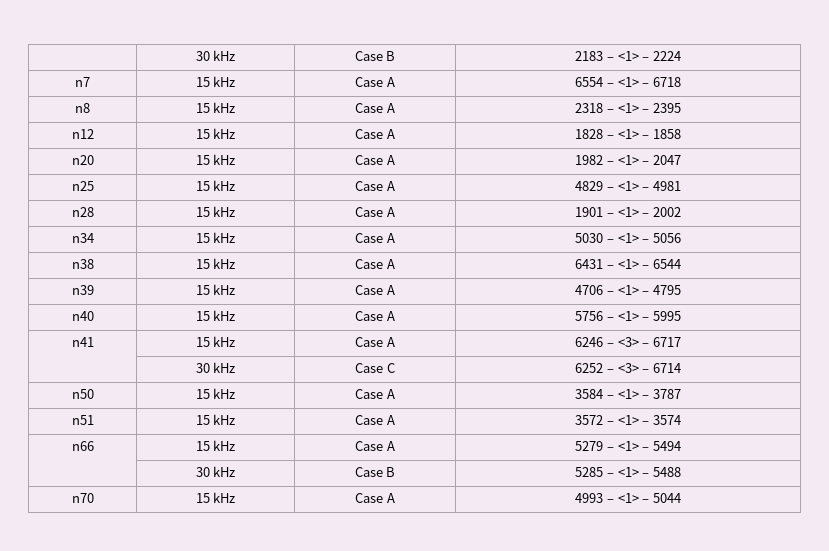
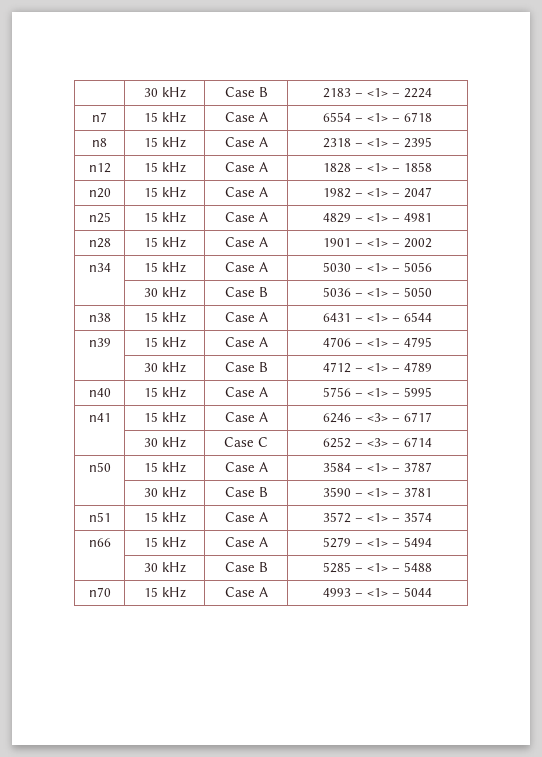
+ | 30 kHz | Case B | 5036 – <1> – 5050
+ | 30 kHz | Case B | 4712 – <1> – 4789
+ | 30 kHz | Case B | 3590 – <1> – 3781

